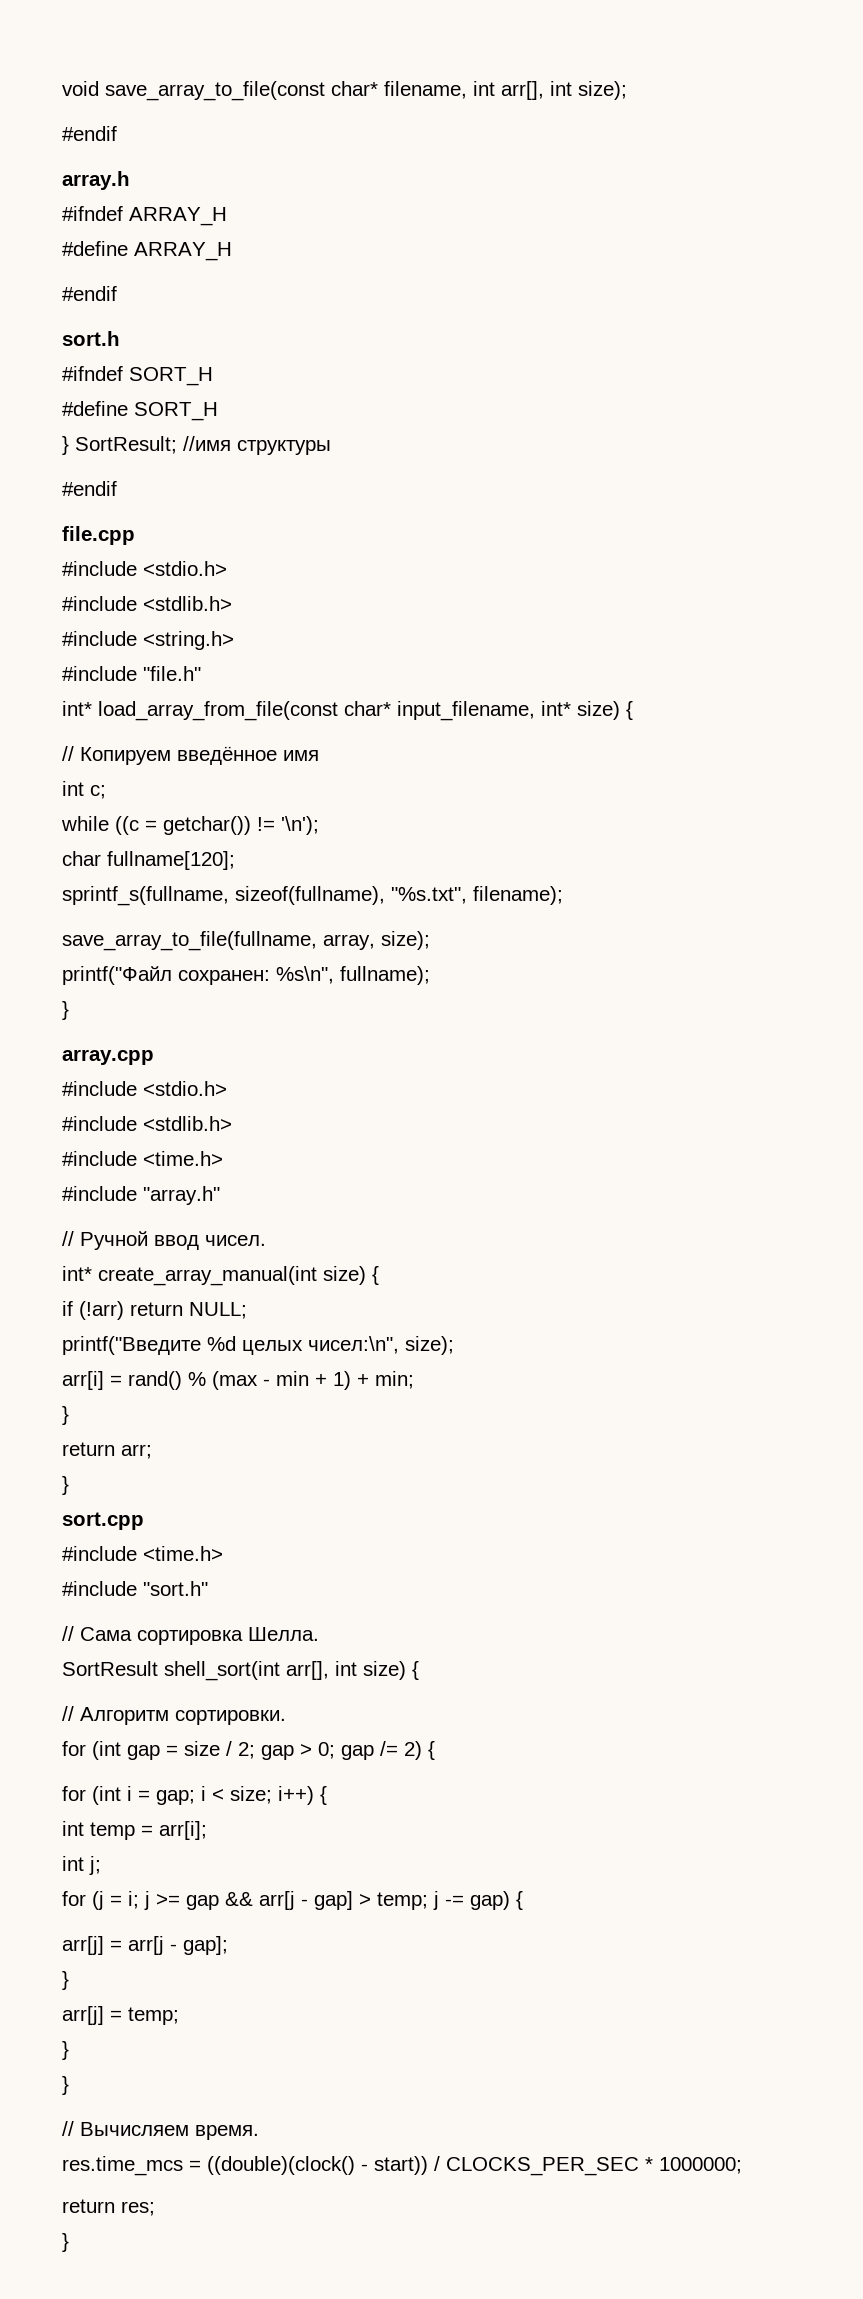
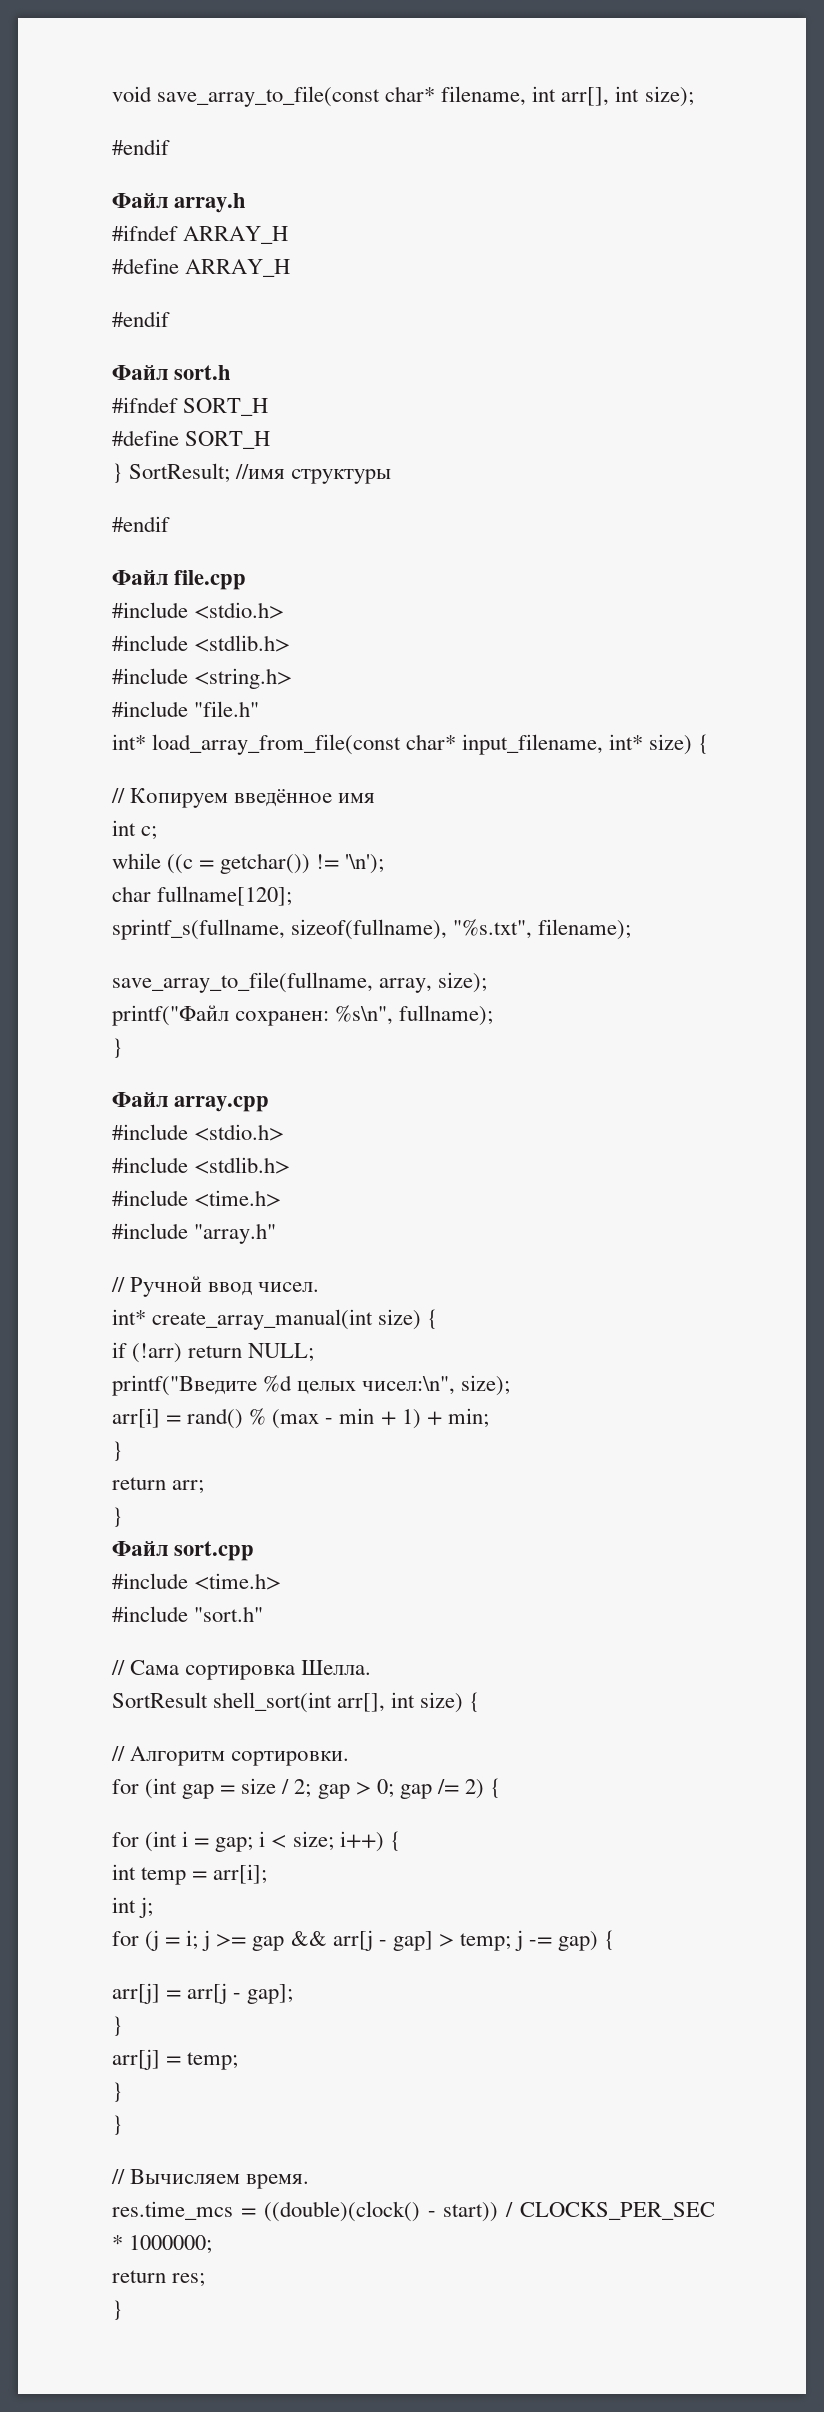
- array.h
+ Файл array.h
- sort.h
+ Файл sort.h
- file.cpp
+ Файл file.cpp
- array.cpp
+ Файл array.cpp
- sort.cpp
+ Файл sort.cpp

